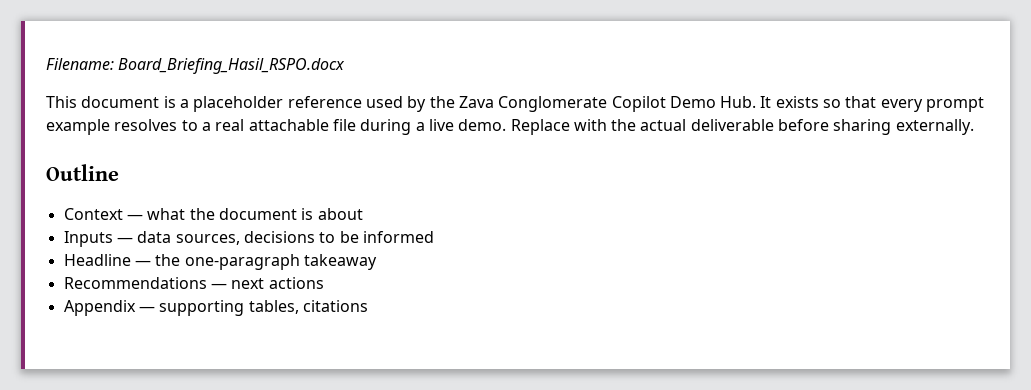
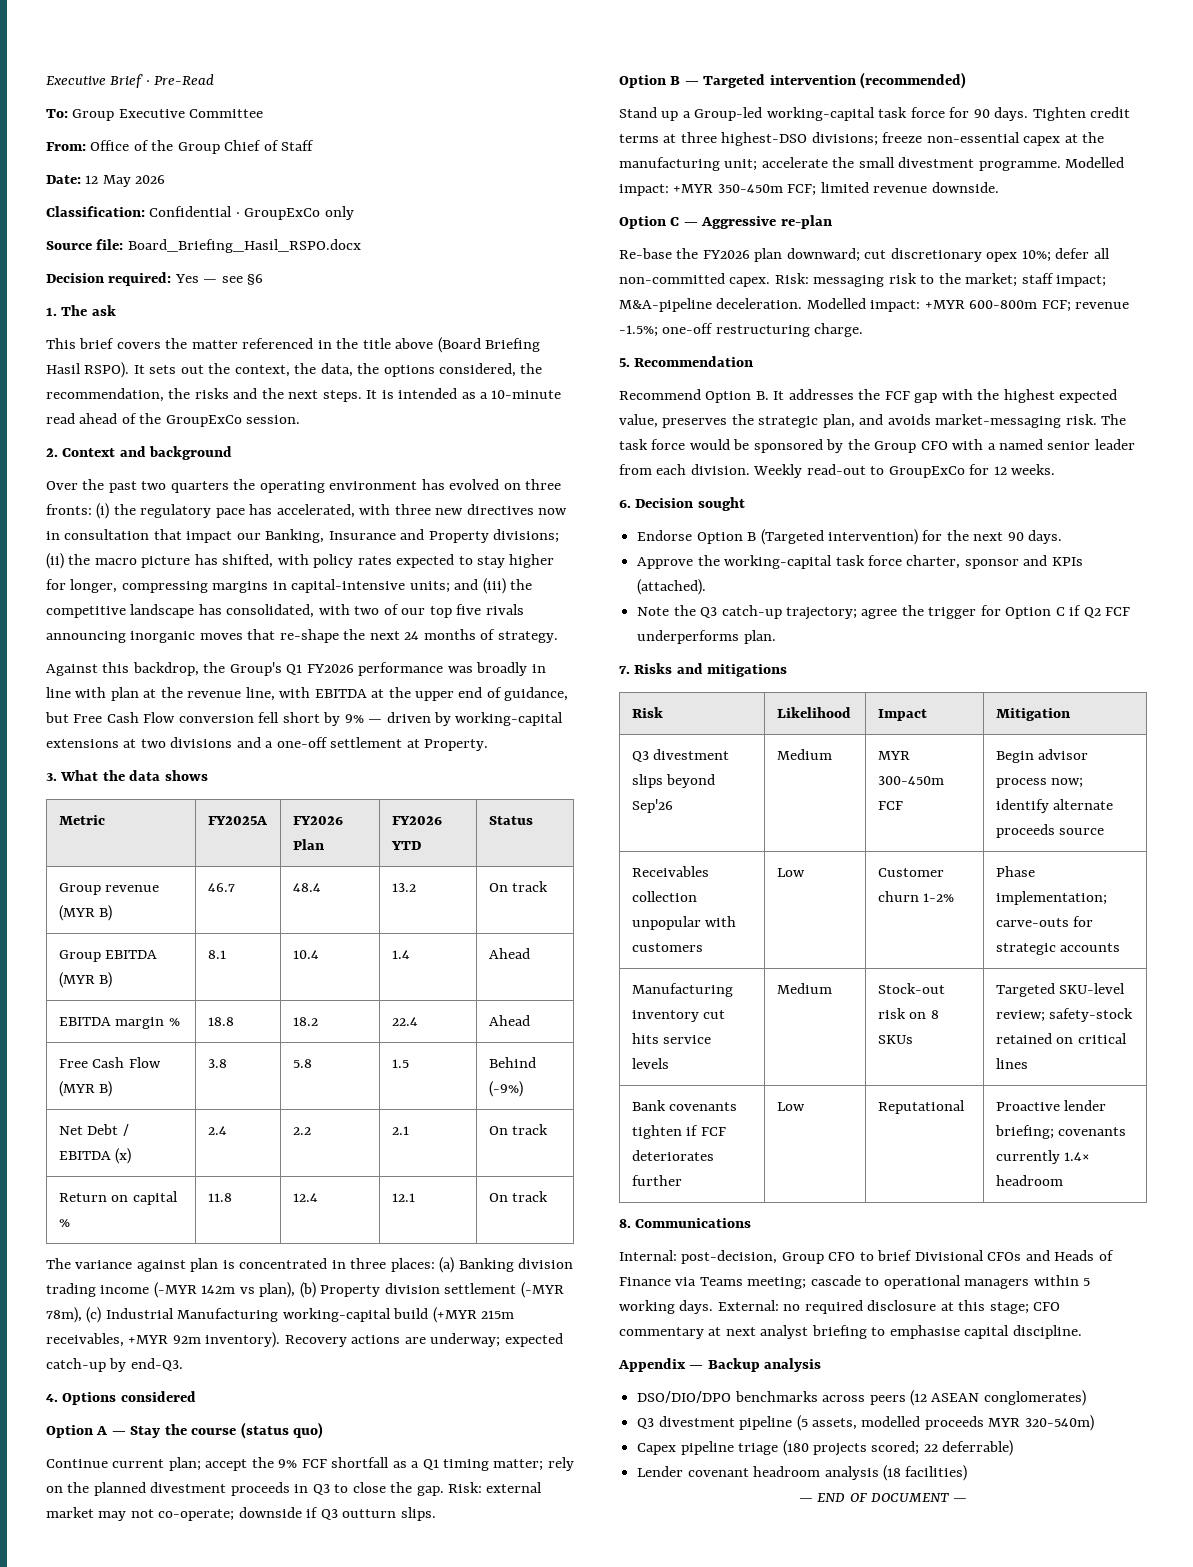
- Filename: Board_Briefing_Hasil_RSPO.docx
- This document is a placeholder reference used by the Zava Conglomerate Copilot Demo Hub. It exists so that every prompt example resolves to a real attachable file during a live demo. Replace with the actual deliverable before sharing externally.
- Outline
- Context — what the document is about
- Inputs — data sources, decisions to be informed
- Headline — the one-paragraph takeaway
- Recommendations — next actions
- Appendix — supporting tables, citations
+ Executive Brief · Pre-Read
+ To: Group Executive Committee
+ From: Office of the Group Chief of Staff
+ Date: 12 May 2026
+ Classification: Confidential · GroupExCo only
+ Source file: Board_Briefing_Hasil_RSPO.docx
+ Decision required: Yes — see §6
+ 1. The ask
+ This brief covers the matter referenced in the title above (Board Briefing Hasil RSPO). It sets out the context, the data, the options considered, the recommendation, the risks and the next steps. It is intended as a 10-minute read ahead of the GroupExCo session.
+ 2. Context and background
+ Over the past two quarters the operating environment has evolved on three fronts: (i) the regulatory pace has accelerated, with three new directives now in consultation that impact our Banking, Insurance and Property divisions; (ii) the macro picture has shifted, with policy rates expected to stay higher for longer, compressing margins in capital-intensive units; and (iii) the competitive landscape has consolidated, with two of our top five rivals announcing inorganic moves that re-shape the next 24 months of strategy.
+ Against this backdrop, the Group's Q1 FY2026 performance was broadly in line with plan at the revenue line, with EBITDA at the upper end of guidance, but Free Cash Flow conversion fell short by 9% — driven by working-capital extensions at two divisions and a one-off settlement at Property.
+ 3. What the data shows
+ Metric | FY2025A | FY2026 Plan | FY2026 YTD | Status
+ Group revenue (MYR B) | 46.7 | 48.4 | 13.2 | On track
+ Group EBITDA (MYR B) | 8.1 | 10.4 | 1.4 | Ahead
+ EBITDA margin % | 18.8 | 18.2 | 22.4 | Ahead
+ Free Cash Flow (MYR B) | 3.8 | 5.8 | 1.5 | Behind (-9%)
+ Net Debt / EBITDA (x) | 2.4 | 2.2 | 2.1 | On track
+ Return on capital % | 11.8 | 12.4 | 12.1 | On track
+ The variance against plan is concentrated in three places: (a) Banking division trading income (-MYR 142m vs plan), (b) Property division settlement (-MYR 78m), (c) Industrial Manufacturing working-capital build (+MYR 215m receivables, +MYR 92m inventory). Recovery actions are underway; expected catch-up by end-Q3.
+ 4. Options considered
+ Option A — Stay the course (status quo)
+ Continue current plan; accept the 9% FCF shortfall as a Q1 timing matter; rely on the planned divestment proceeds in Q3 to close the gap. Risk: external market may not co-operate; downside if Q3 outturn slips.
+ Option B — Targeted intervention (recommended)
+ Stand up a Group-led working-capital task force for 90 days. Tighten credit terms at three highest-DSO divisions; freeze non-essential capex at the manufacturing unit; accelerate the small divestment programme. Modelled impact: +MYR 350-450m FCF; limited revenue downside.
+ Option C — Aggressive re-plan
+ Re-base the FY2026 plan downward; cut discretionary opex 10%; defer all non-committed capex. Risk: messaging risk to the market; staff impact; M&A-pipeline deceleration. Modelled impact: +MYR 600-800m FCF; revenue -1.5%; one-off restructuring charge.
+ 5. Recommendation
+ Recommend Option B. It addresses the FCF gap with the highest expected value, preserves the strategic plan, and avoids market-messaging risk. The task force would be sponsored by the Group CFO with a named senior leader from each division. Weekly read-out to GroupExCo for 12 weeks.
+ 6. Decision sought
+ Endorse Option B (Targeted intervention) for the next 90 days.
+ Approve the working-capital task force charter, sponsor and KPIs (attached).
+ Note the Q3 catch-up trajectory; agree the trigger for Option C if Q2 FCF underperforms plan.
+ 7. Risks and mitigations
+ Risk | Likelihood | Impact | Mitigation
+ Q3 divestment slips beyond Sep'26 | Medium | MYR 300-450m FCF | Begin advisor process now; identify alternate proceeds source
+ Receivables collection unpopular with customers | Low | Customer churn 1-2% | Phase implementation; carve-outs for strategic accounts
+ Manufacturing inventory cut hits service levels | Medium | Stock-out risk on 8 SKUs | Targeted SKU-level review; safety-stock retained on critical lines
+ Bank covenants tighten if FCF deteriorates further | Low | Reputational | Proactive lender briefing; covenants currently 1.4× headroom
+ 8. Communications
+ Internal: post-decision, Group CFO to brief Divisional CFOs and Heads of Finance via Teams meeting; cascade to operational managers within 5 working days. External: no required disclosure at this stage; CFO commentary at next analyst briefing to emphasise capital discipline.
+ Appendix — Backup analysis
+ DSO/DIO/DPO benchmarks across peers (12 ASEAN conglomerates)
+ Q3 divestment pipeline (5 assets, modelled proceeds MYR 320-540m)
+ Capex pipeline triage (180 projects scored; 22 deferrable)
+ Lender covenant headroom analysis (18 facilities)
+ — END OF DOCUMENT —

